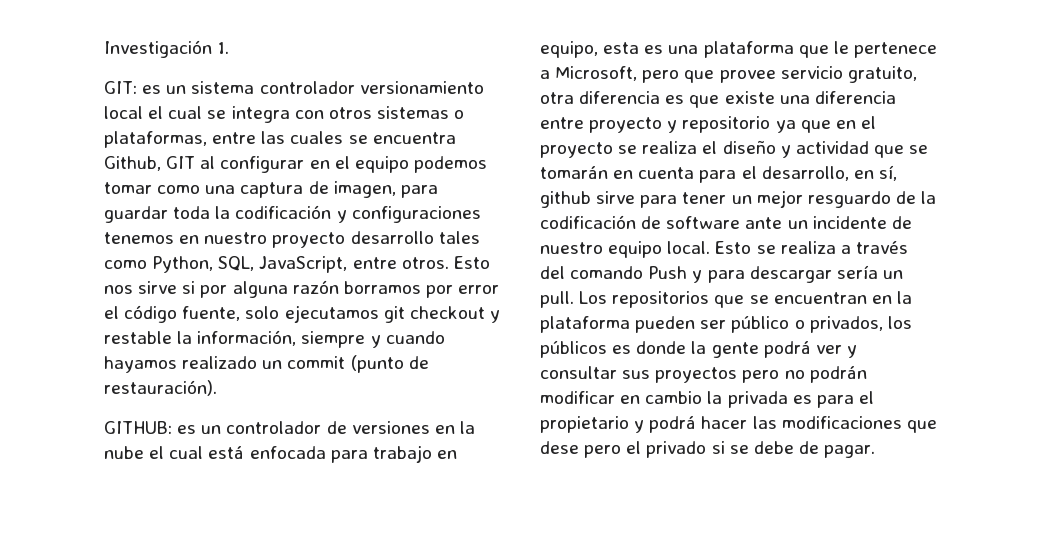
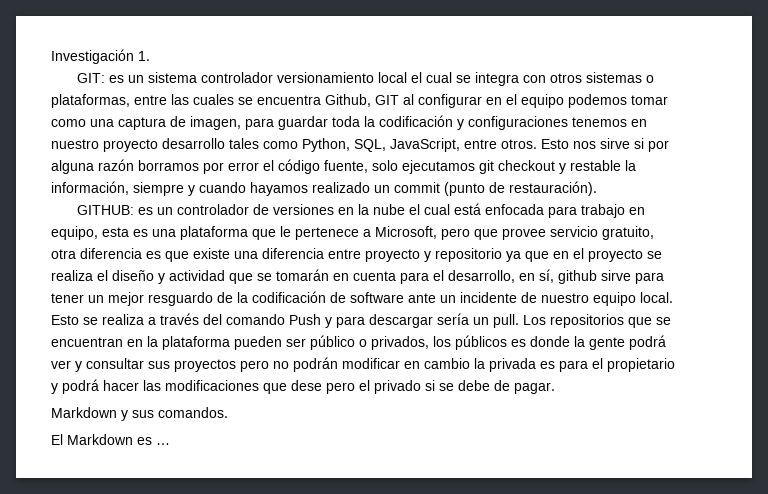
+ Markdown y sus comandos.
+ El Markdown es …

